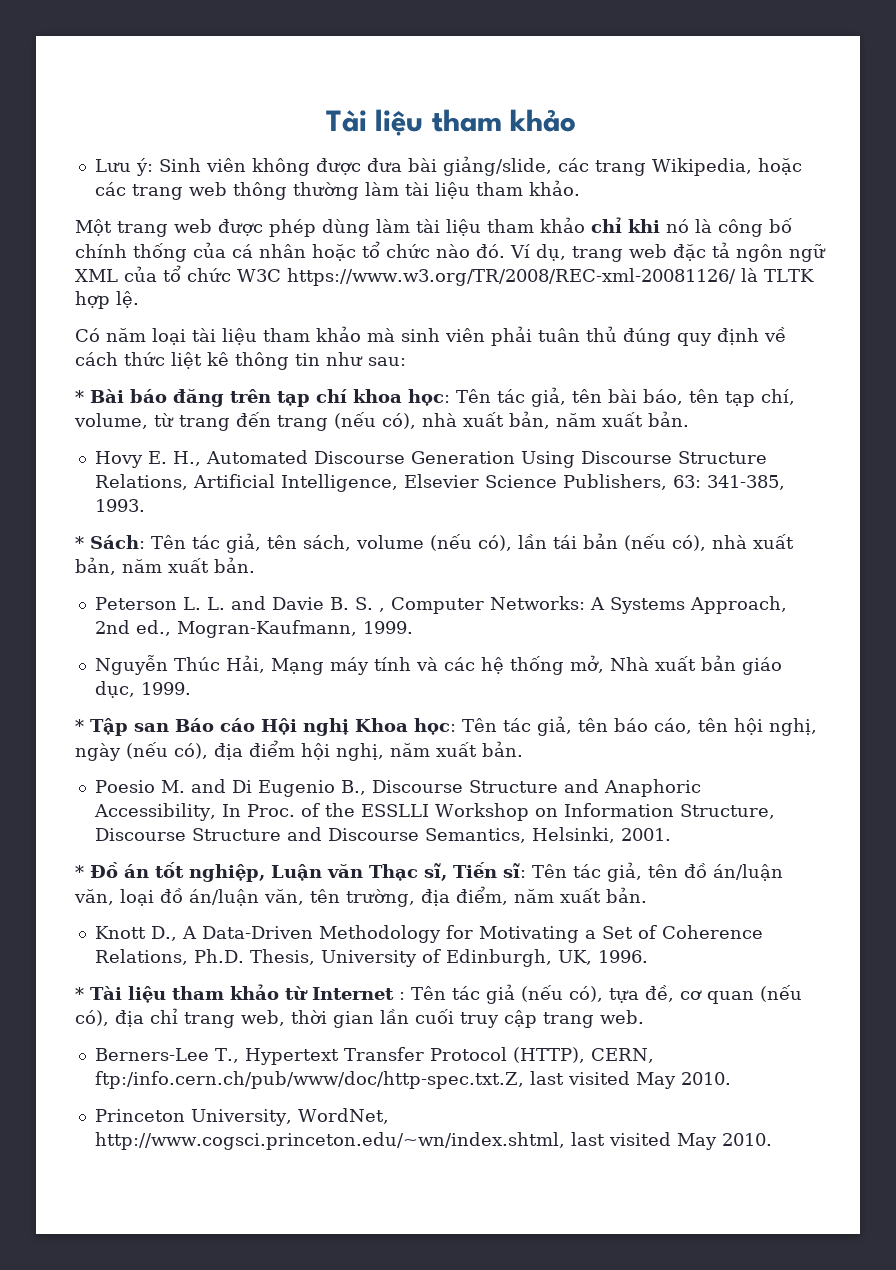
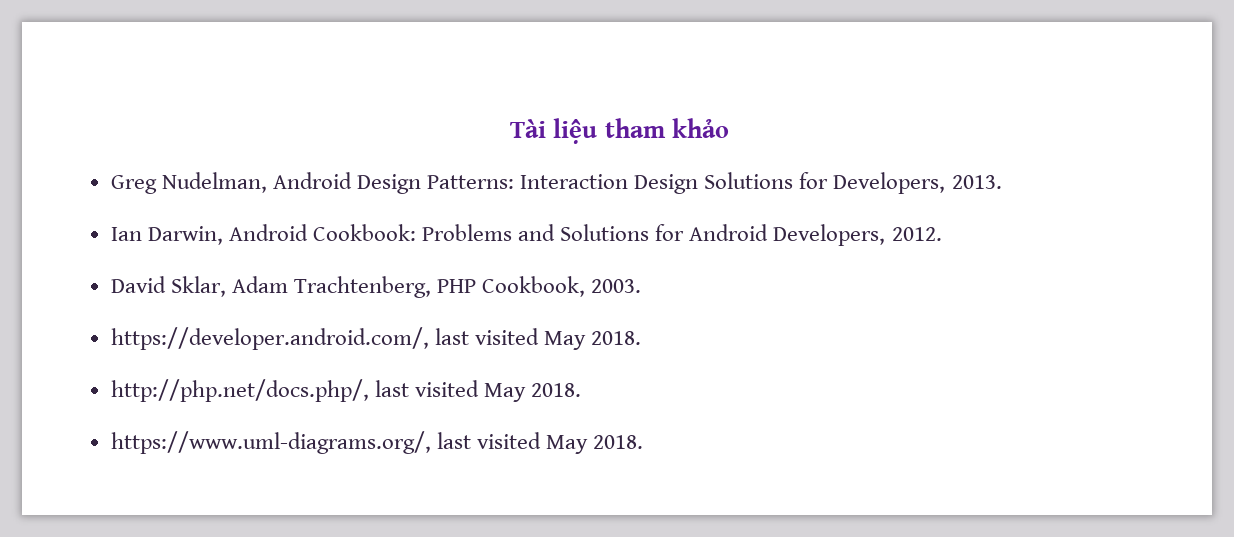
- Lưu ý: Sinh viên không được đưa bài giảng/slide, các trang Wikipedia, hoặc các trang web thông thường làm tài liệu tham khảo.
- Một trang web được phép dùng làm tài liệu tham khảo chỉ khi nó là công bố chính thống của cá nhân hoặc tổ chức nào đó. Ví dụ, trang web đặc tả ngôn ngữ XML của tổ chức W3C https://www.w3.org/TR/2008/REC-xml-20081126/ là TLTK hợp lệ.
- Có năm loại tài liệu tham khảo mà sinh viên phải tuân thủ đúng quy định về cách thức liệt kê thông tin như sau:
- * Bài báo đăng trên tạp chí khoa học: Tên tác giả, tên bài báo, tên tạp chí, volume, từ trang đến trang (nếu có), nhà xuất bản, năm xuất bản.
- Hovy E. H., Automated Discourse Generation Using Discourse Structure Relations, Artificial Intelligence, Elsevier Science Publishers, 63: 341-385, 1993.
- * Sách: Tên tác giả, tên sách, volume (nếu có), lần tái bản (nếu có), nhà xuất bản, năm xuất bản.
- Peterson L. L. and Davie B. S. , Computer Networks: A Systems Approach, 2nd ed., Mogran-Kaufmann, 1999.
- Nguyễn Thúc Hải, Mạng máy tính và các hệ thống mở, Nhà xuất bản giáo dục, 1999.
- * Tập san Báo cáo Hội nghị Khoa học: Tên tác giả, tên báo cáo, tên hội nghị, ngày (nếu có), địa điểm hội nghị, năm xuất bản.
- Poesio M. and Di Eugenio B., Discourse Structure and Anaphoric Accessibility, In Proc. of the ESSLLI Workshop on Information Structure, Discourse Structure and Discourse Semantics, Helsinki, 2001.
- * Đồ án tốt nghiệp, Luận văn Thạc sĩ, Tiến sĩ: Tên tác giả, tên đồ án/luận văn, loại đồ án/luận văn, tên trường, địa điểm, năm xuất bản.
- Knott D., A Data-Driven Methodology for Motivating a Set of Coherence Relations, Ph.D. Thesis, University of Edinburgh, UK, 1996.
- * Tài liệu tham khảo từ Internet : Tên tác giả (nếu có), tựa đề, cơ quan (nếu có), địa chỉ trang web, thời gian lần cuối truy cập trang web.
- Berners-Lee T., Hypertext Transfer Protocol (HTTP), CERN, ftp:/info.cern.ch/pub/www/doc/http-spec.txt.Z, last visited May 2010.
- Princeton University, WordNet, http://www.cogsci.princeton.edu/~wn/index.shtml, last visited May 2010.
+ Greg Nudelman, Android Design Patterns: Interaction Design Solutions for Developers, 2013.
+ Ian Darwin, Android Cookbook: Problems and Solutions for Android Developers, 2012.
+ David Sklar, Adam Trachtenberg, PHP Cookbook, 2003.
+ https://developer.android.com/, last visited May 2018.
+ http://php.net/docs.php/, last visited May 2018.
+ https://www.uml-diagrams.org/, last visited May 2018.

